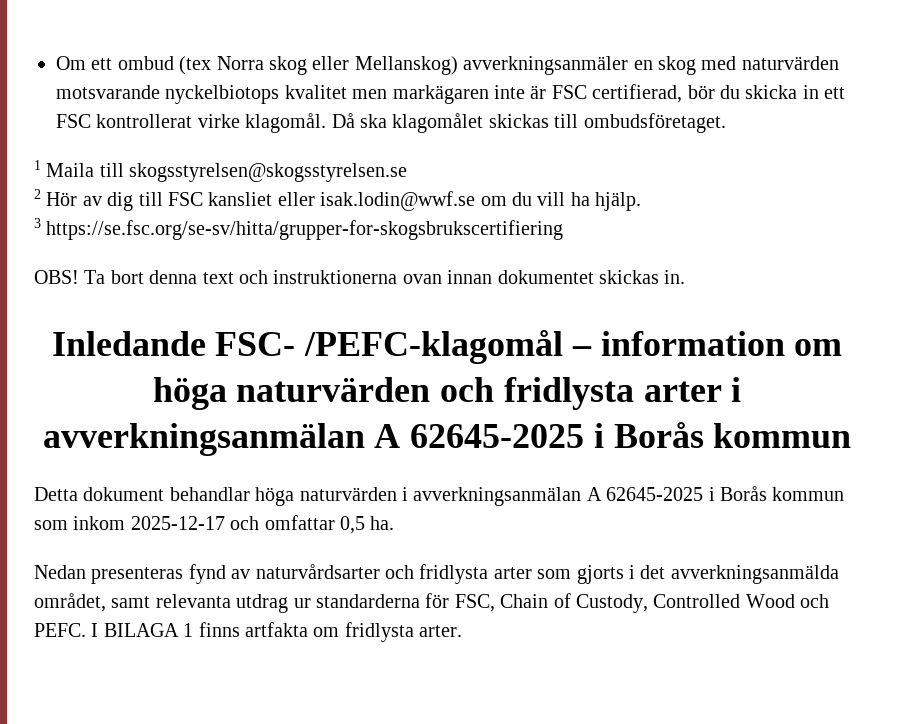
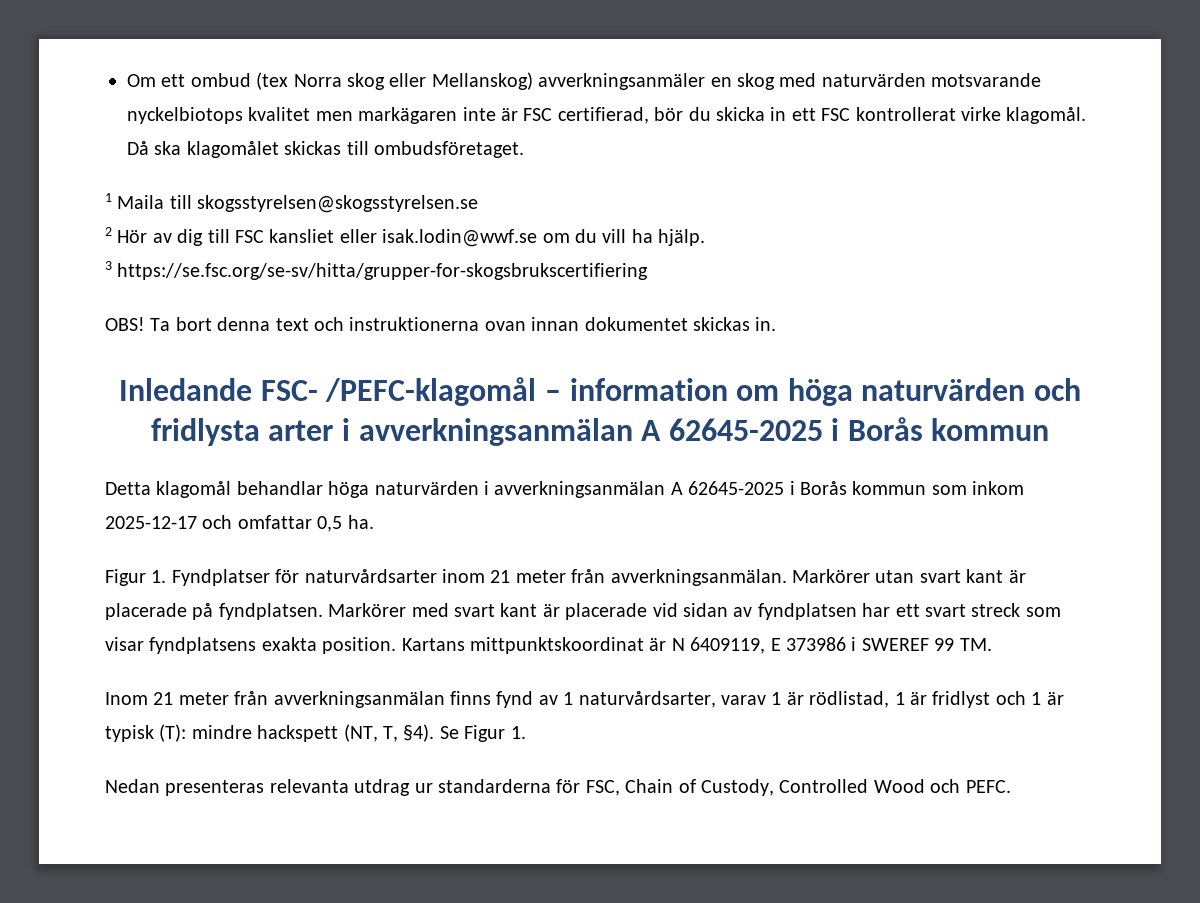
- Detta dokument behandlar höga naturvärden i avverkningsanmälan A 62645-2025 i Borås kommun som inkom 2025-12-17 och omfattar 0,5 ha.
+ Detta klagomål behandlar höga naturvärden i avverkningsanmälan A 62645-2025 i Borås kommun som inkom 2025-12-17 och omfattar 0,5 ha.
- Nedan presenteras fynd av naturvårdsarter och fridlysta arter som gjorts i det avverkningsanmälda området, samt relevanta utdrag ur standarderna för FSC, Chain of Custody, Controlled Wood och PEFC. I BILAGA 1 finns artfakta om fridlysta arter.
+ Figur 1. Fyndplatser för naturvårdsarter inom 21 meter från avverkningsanmälan. Markörer utan svart kant är placerade på fyndplatsen. Markörer med svart kant är placerade vid sidan av fyndplatsen har ett svart streck som visar fyndplatsens exakta position. Kartans mittpunktskoordinat är N 6409119, E 373986 i SWEREF 99 TM.
+ Inom 21 meter från avverkningsanmälan finns fynd av 1 naturvårdsarter, varav 1 är rödlistad, 1 är fridlyst och 1 är typisk (T): mindre hackspett (NT, T, §4). Se Figur 1.
+ Nedan presenteras relevanta utdrag ur standarderna för FSC, Chain of Custody, Controlled Wood och PEFC.

